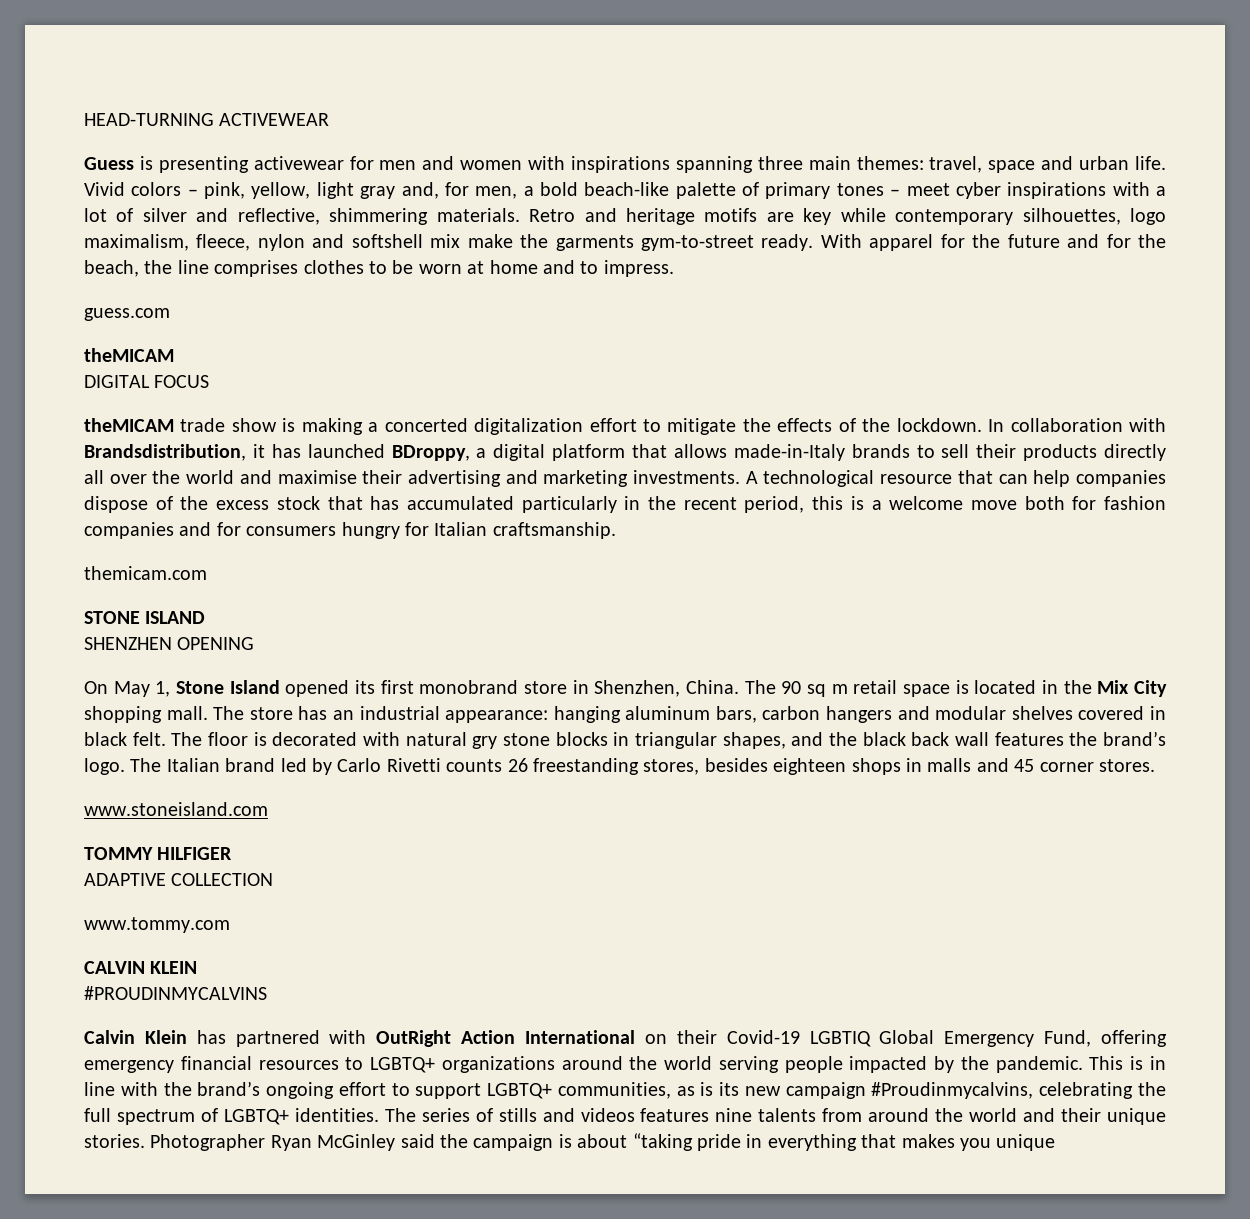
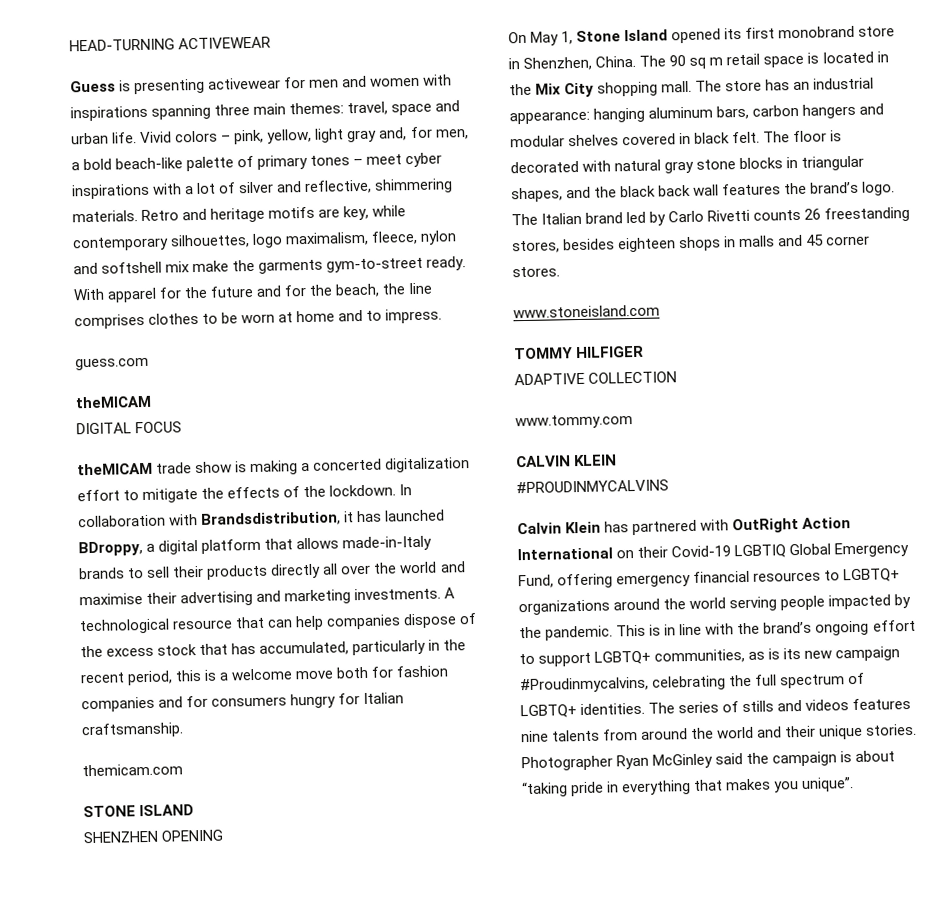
- Retro and heritage motifs are key while contemporary silhouettes, logo maximalism, fleece, nylon and softshell mix make the garments gym-to-street ready.
+ Retro and heritage motifs are key, while contemporary silhouettes, logo maximalism, fleece, nylon and softshell mix make the garments gym-to-street ready.
- A technological resource that can help companies dispose of the excess stock that has accumulated particularly in the recent period, this is a welcome move both for fashion companies and for consumers hungry for Italian craftsmanship.
+ A technological resource that can help companies dispose of the excess stock that has accumulated, particularly in the recent period, this is a welcome move both for fashion companies and for consumers hungry for Italian craftsmanship.
- The floor is decorated with natural gry stone blocks in triangular shapes, and the black back wall features the brand’s logo.
+ The floor is decorated with natural gray stone blocks in triangular shapes, and the black back wall features the brand’s logo.
- Photographer Ryan McGinley said the campaign is about “taking pride in everything that makes you unique
+ Photographer Ryan McGinley said the campaign is about “taking pride in everything that makes you unique”.

